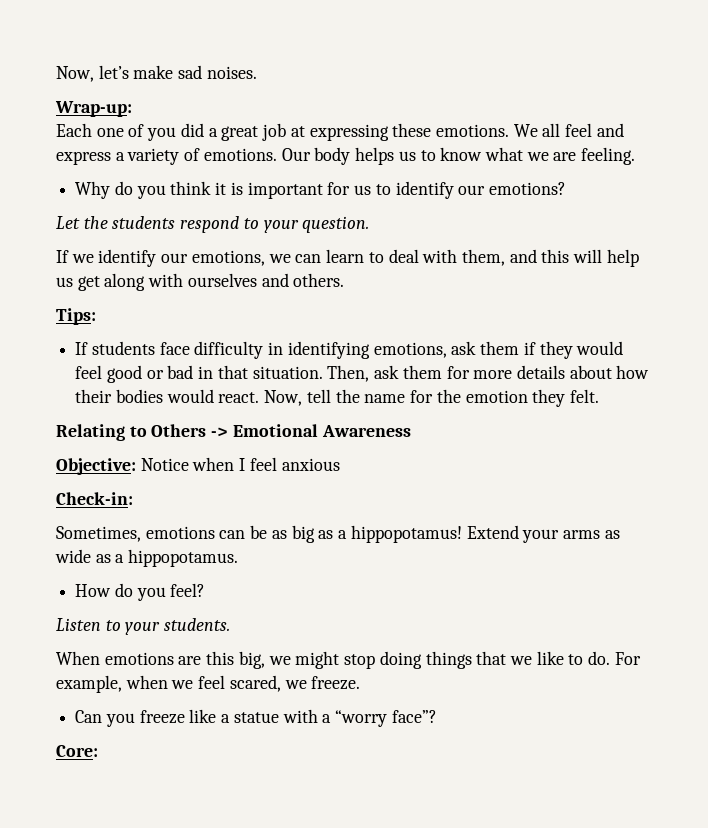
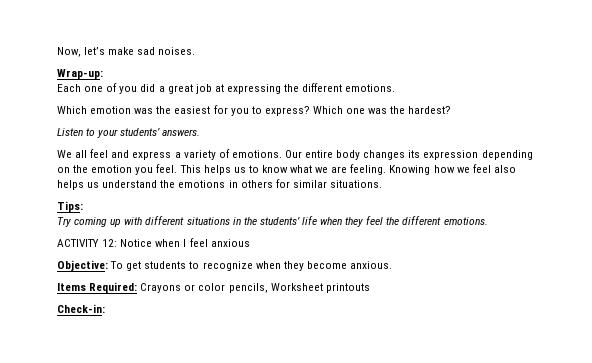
- Each one of you did a great job at expressing these emotions. We all feel and express a variety of emotions.
+ Each one of you did a great job at expressing the different emotions.
+ Which emotion was the easiest for you to express? Which one was the hardest?
+ Listen to your students’ answers.
+ We all feel and express a variety of emotions.
- Our body helps us to know what we are feeling.
- Why do you think it is important for us to identify our emotions?
- Let the students respond to your question.
- If we identify our emotions, we can learn to deal with them, and this will help us get along with ourselves and others.
+ Our entire body changes its expression depending on the emotion you feel. This helps us to know what we are feeling. Knowing how we feel also helps us understand the emotions in others for similar situations.
  Tips:
- If students face difficulty in identifying emotions, ask them if they would feel good or bad in that situation. Then, ask them for more details about how their bodies would react. Now, tell the name for the emotion they felt.
- Relating to Others -> Emotional Awareness
- Objective: Notice when I feel anxious
+ Try coming up with different situations in the students’ life when they feel the different emotions.
+ ACTIVITY 12: Notice when I feel anxious
+ Objective: To get students to recognize when they become anxious.
+ Items Required: Crayons or color pencils, Worksheet printouts
  Check-in:
- Sometimes, emotions can be as big as a hippopotamus! Extend your arms as wide as a hippopotamus.
- How do you feel?
- Listen to your students.
- When emotions are this big, we might stop doing things that we like to do. For example, when we feel scared, we freeze.
- Can you freeze like a statue with a “worry face”?
- Core:

